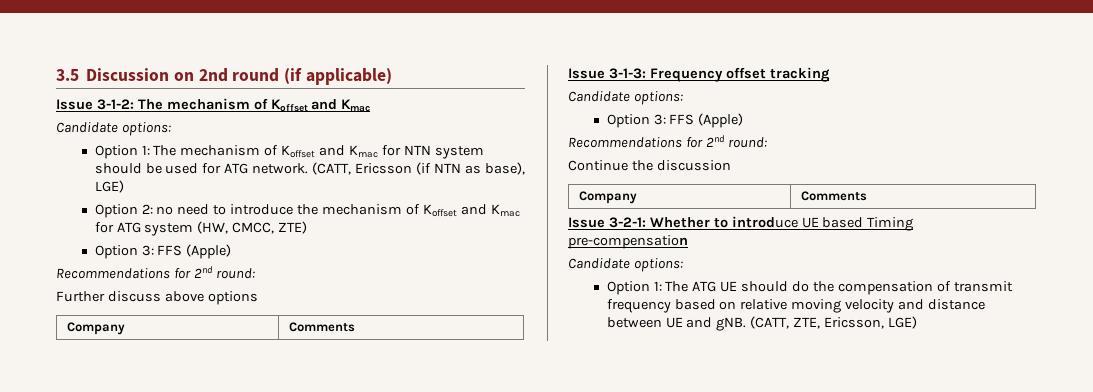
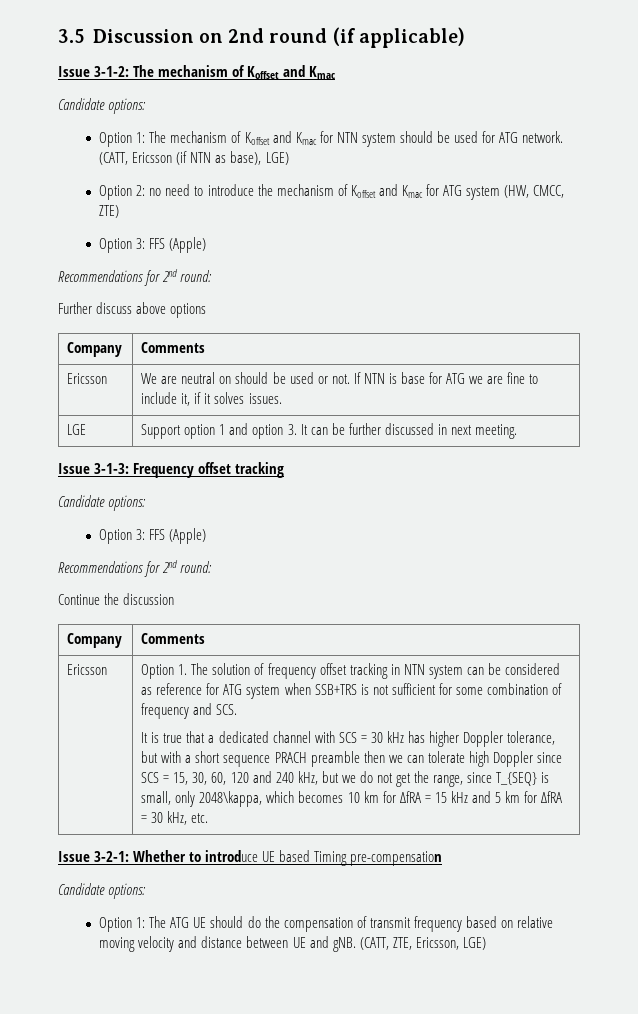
+ Ericsson | We are neutral on should be used or not. If NTN is base for ATG we are fine to include it, if it solves issues.
+ LGE | Support option 1 and option 3. It can be further discussed in next meeting.
+ Ericsson | Option 1. The solution of frequency offset tracking in NTN system can be considered as reference for ATG system when SSB+TRS is not sufficient for some combination of frequency and SCS.
+ It is true that a dedicated channel with SCS = 30 kHz has higher Doppler tolerance, but with a short sequence PRACH preamble then we can tolerate high Doppler since SCS = 15, 30, 60, 120 and 240 kHz, but we do not get the range, since T_{SEQ} is small, only 2048\kappa, which becomes 10 km for ∆fRA = 15 kHz and 5 km for ∆fRA = 30 kHz, etc.

